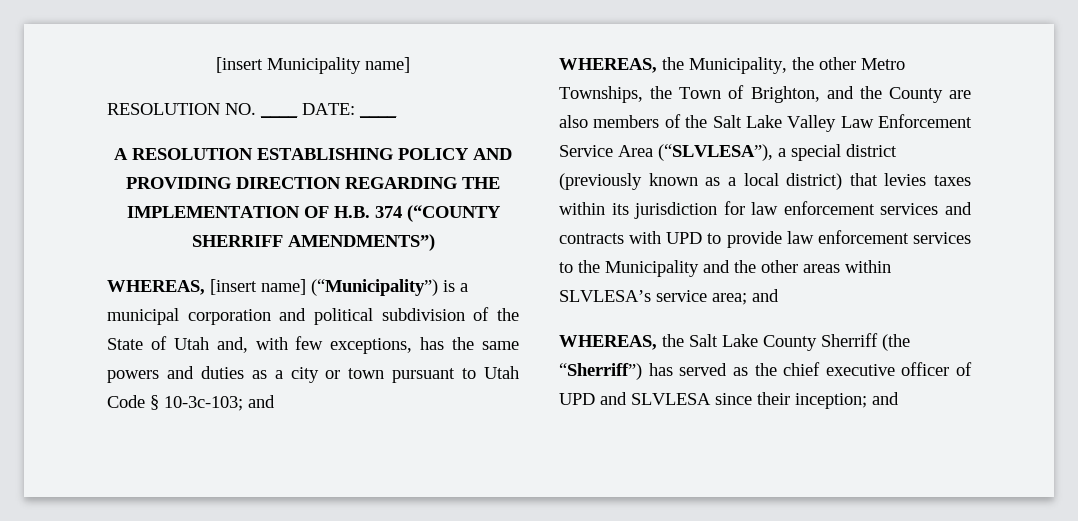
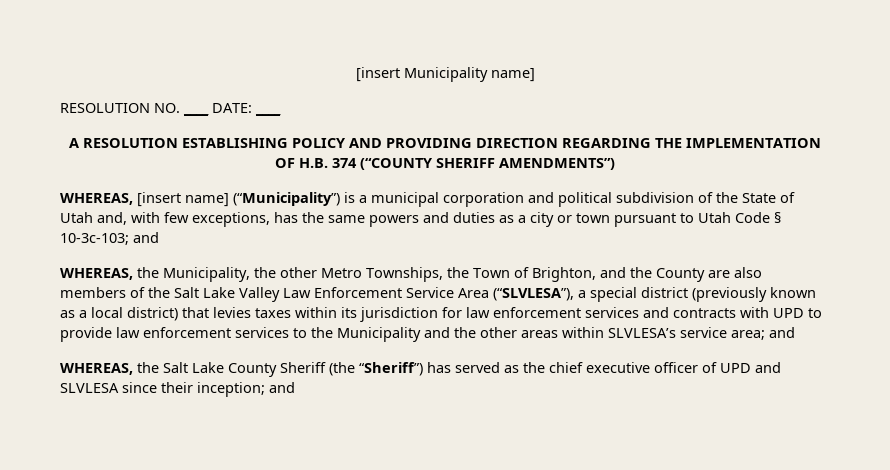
- A RESOLUTION ESTABLISHING POLICY AND PROVIDING DIRECTION REGARDING THE IMPLEMENTATION OF H.B. 374 (“COUNTY SHERRIFF AMENDMENTS”)
+ A RESOLUTION ESTABLISHING POLICY AND PROVIDING DIRECTION REGARDING THE IMPLEMENTATION OF H.B. 374 (“COUNTY SHERIFF AMENDMENTS”)
- WHEREAS, the Salt Lake County Sherriff (the “Sherriff”) has served as the chief executive officer of UPD and SLVLESA since their inception; and
+ WHEREAS, the Salt Lake County Sheriff (the “Sheriff”) has served as the chief executive officer of UPD and SLVLESA since their inception; and

